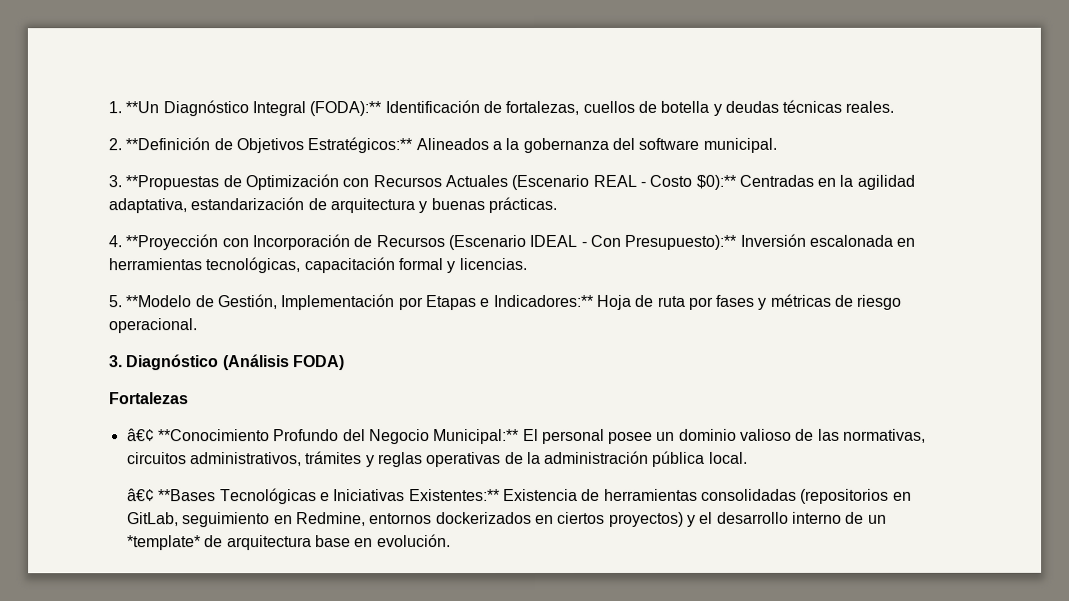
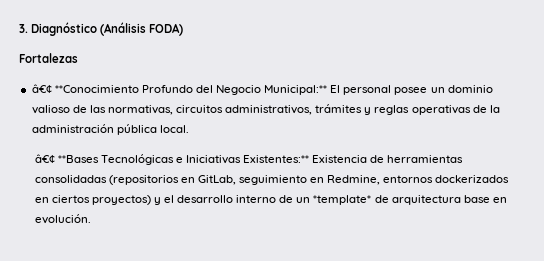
- 1. **Un Diagnóstico Integral (FODA):** Identificación de fortalezas, cuellos de botella y deudas técnicas reales.
- 2. **Definición de Objetivos Estratégicos:** Alineados a la gobernanza del software municipal.
- 3. **Propuestas de Optimización con Recursos Actuales (Escenario REAL - Costo $0):** Centradas en la agilidad adaptativa, estandarización de arquitectura y buenas prácticas.
- 4. **Proyección con Incorporación de Recursos (Escenario IDEAL - Con Presupuesto):** Inversión escalonada en herramientas tecnológicas, capacitación formal y licencias.
- 5. **Modelo de Gestión, Implementación por Etapas e Indicadores:** Hoja de ruta por fases y métricas de riesgo operacional.

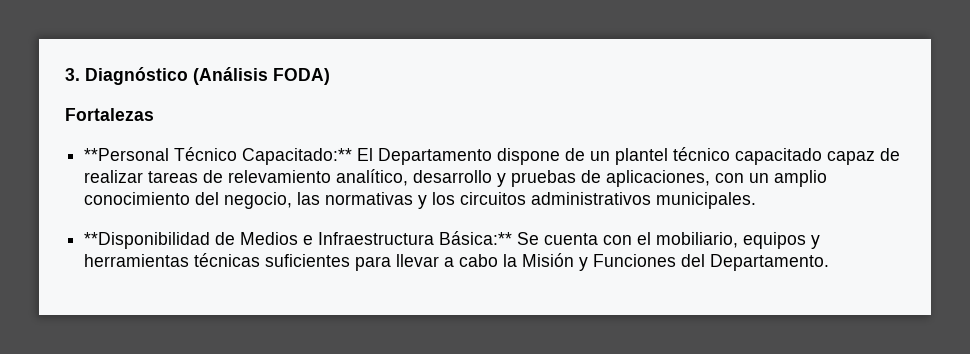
- â€¢ **Conocimiento Profundo del Negocio Municipal:** El personal posee un dominio valioso de las normativas, circuitos administrativos, trámites y reglas operativas de la administración pública local.
- â€¢ **Bases Tecnológicas e Iniciativas Existentes:** Existencia de herramientas consolidadas (repositorios en GitLab, seguimiento en Redmine, entornos dockerizados en ciertos proyectos) y el desarrollo interno de un *template* de arquitectura base en evolución.
+ **Personal Técnico Capacitado:** El Departamento dispone de un plantel técnico capacitado capaz de realizar tareas de relevamiento analítico, desarrollo y pruebas de aplicaciones, con un amplio conocimiento del negocio, las normativas y los circuitos administrativos municipales.
+ **Disponibilidad de Medios e Infraestructura Básica:** Se cuenta con el mobiliario, equipos y herramientas técnicas suficientes para llevar a cabo la Misión y Funciones del Departamento.

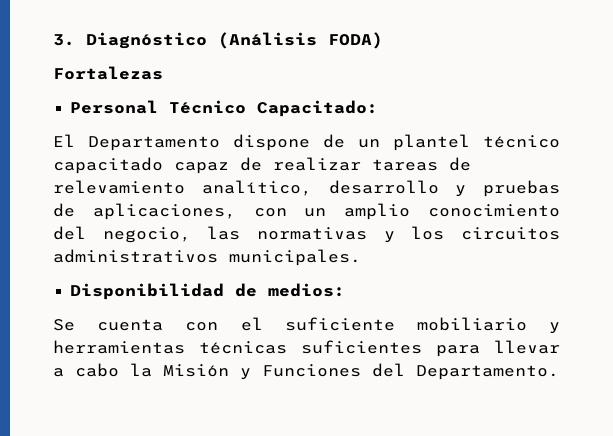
- **Personal Técnico Capacitado:** El Departamento dispone de un plantel técnico capacitado capaz de realizar tareas de relevamiento analítico, desarrollo y pruebas de aplicaciones, con un amplio conocimiento del negocio, las normativas y los circuitos administrativos municipales.
+ Personal Técnico Capacitado:
+ El Departamento dispone de un plantel técnico capacitado capaz de realizar tareas de relevamiento analítico, desarrollo y pruebas de aplicaciones, con un amplio conocimiento del negocio, las normativas y los circuitos administrativos municipales.
- **Disponibilidad de Medios e Infraestructura Básica:** Se cuenta con el mobiliario, equipos y herramientas técnicas suficientes para llevar a cabo la Misión y Funciones del Departamento.
+ Disponibilidad de medios:
+ Se cuenta con el suficiente mobiliario y herramientas técnicas suficientes para llevar a cabo la Misión y Funciones del Departamento.

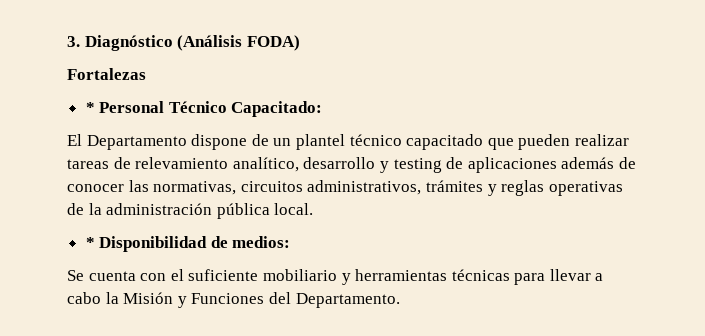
- Personal Técnico Capacitado:
+ * Personal Técnico Capacitado:
- El Departamento dispone de un plantel técnico capacitado capaz de realizar tareas de relevamiento analítico, desarrollo y pruebas de aplicaciones, con un amplio conocimiento del negocio, las normativas y los circuitos administrativos municipales.
- Disponibilidad de medios:
+ El Departamento dispone de un plantel técnico capacitado que pueden realizar tareas de relevamiento analítico, desarrollo y testing de aplicaciones además de conocer las normativas, circuitos administrativos, trámites y reglas operativas de la administración pública local.
+ * Disponibilidad de medios:
- Se cuenta con el suficiente mobiliario y herramientas técnicas suficientes para llevar a cabo la Misión y Funciones del Departamento.
+ Se cuenta con el suficiente mobiliario y herramientas técnicas para llevar a cabo la Misión y Funciones del Departamento.

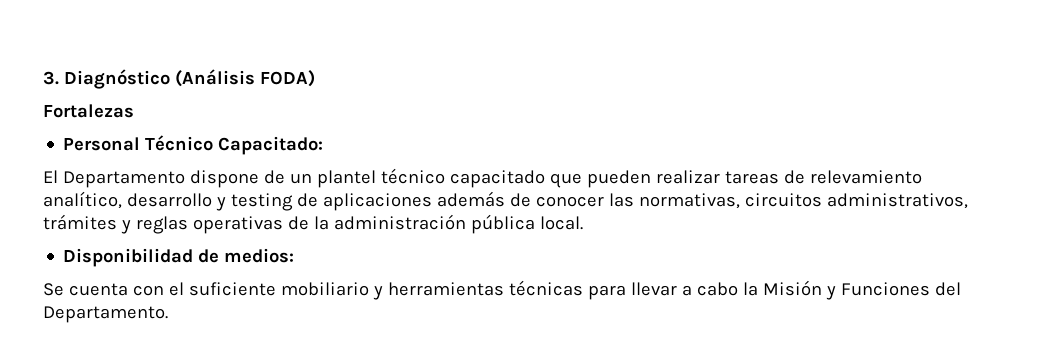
- * Personal Técnico Capacitado:
+ Personal Técnico Capacitado:
- * Disponibilidad de medios:
+ Disponibilidad de medios:

